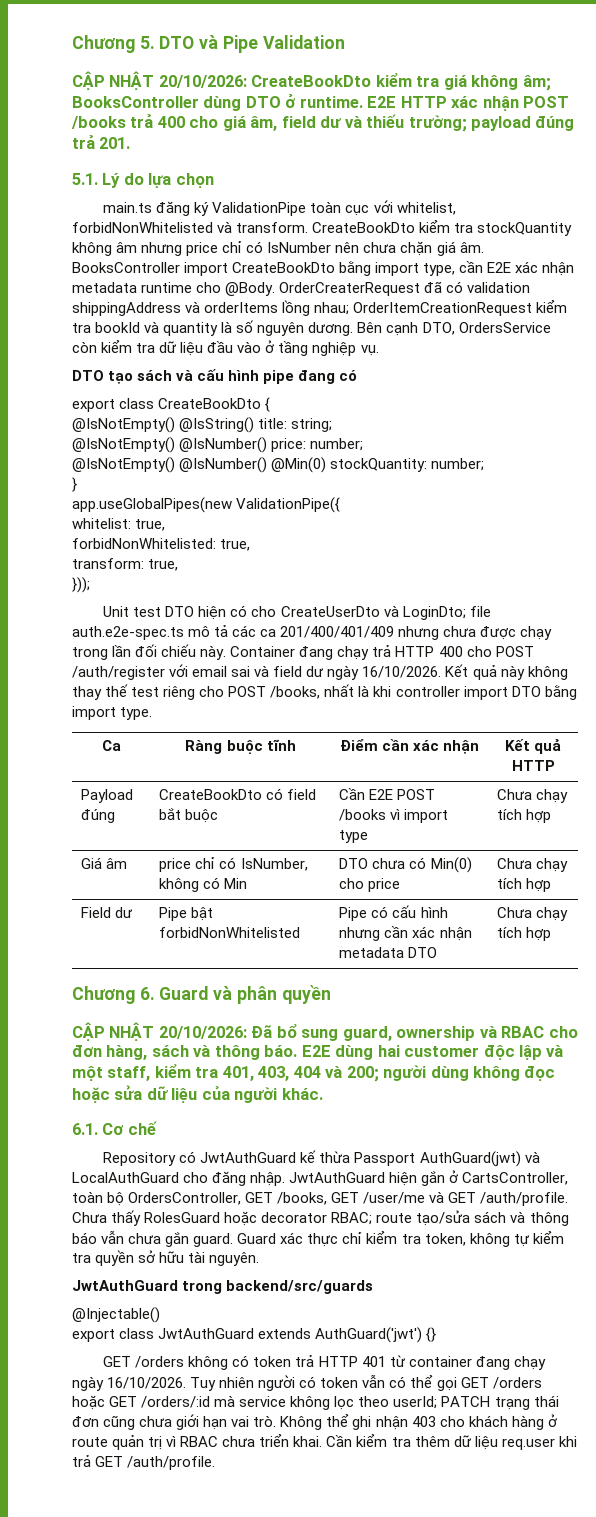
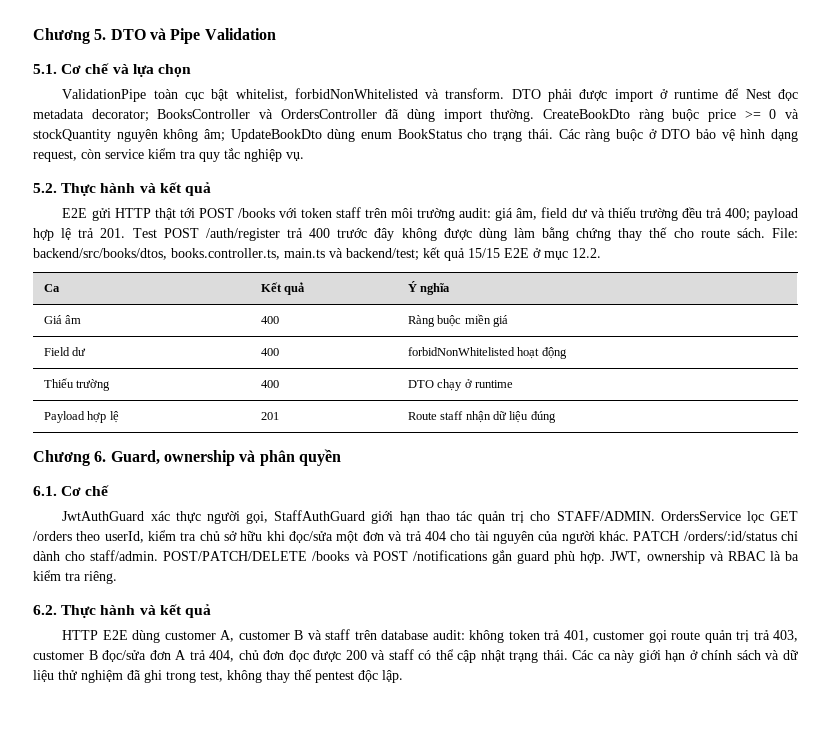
- CẬP NHẬT 20/10/2026: CreateBookDto kiểm tra giá không âm; BooksController dùng DTO ở runtime. E2E HTTP xác nhận POST /books trả 400 cho giá âm, field dư và thiếu trường; payload đúng trả 201.
- 5.1. Lý do lựa chọn
- main.ts đăng ký ValidationPipe toàn cục với whitelist, forbidNonWhitelisted và transform. CreateBookDto kiểm tra stockQuantity không âm nhưng price chỉ có IsNumber nên chưa chặn giá âm. BooksController import CreateBookDto bằng import type, cần E2E xác nhận metadata runtime cho @Body. OrderCreaterRequest đã có validation shippingAddress và orderItems lồng nhau; OrderItemCreationRequest kiểm tra bookId và quantity là số nguyên dương. Bên cạnh DTO, OrdersService còn kiểm tra dữ liệu đầu vào ở tầng nghiệp vụ.
- DTO tạo sách và cấu hình pipe đang có
- export class CreateBookDto {
- @IsNotEmpty() @IsString() title: string;
- @IsNotEmpty() @IsNumber() price: number;
- @IsNotEmpty() @IsNumber() @Min(0) stockQuantity: number;
- }
- app.useGlobalPipes(new ValidationPipe({
- whitelist: true,
- forbidNonWhitelisted: true,
- transform: true,
- }));
- Unit test DTO hiện có cho CreateUserDto và LoginDto; file auth.e2e-spec.ts mô tả các ca 201/400/401/409 nhưng chưa được chạy trong lần đối chiếu này. Container đang chạy trả HTTP 400 cho POST /auth/register với email sai và field dư ngày 16/10/2026. Kết quả này không thay thế test riêng cho POST /books, nhất là khi controller import DTO bằng import type.
- Ca | Ràng buộc tĩnh | Điểm cần xác nhận | Kết quả HTTP
- Payload đúng | CreateBookDto có field bắt buộc | Cần E2E POST /books vì import type | Chưa chạy tích hợp
- Giá âm | price chỉ có IsNumber, không có Min | DTO chưa có Min(0) cho price | Chưa chạy tích hợp
+ 5.1. Cơ chế và lựa chọn
+ ValidationPipe toàn cục bật whitelist, forbidNonWhitelisted và transform. DTO phải được import ở runtime để Nest đọc metadata decorator; BooksController và OrdersController đã dùng import thường. CreateBookDto ràng buộc price >= 0 và stockQuantity nguyên không âm; UpdateBookDto dùng enum BookStatus cho trạng thái. Các ràng buộc ở DTO bảo vệ hình dạng request, còn service kiểm tra quy tắc nghiệp vụ.
+ 5.2. Thực hành và kết quả
+ E2E gửi HTTP thật tới POST /books với token staff trên môi trường audit: giá âm, field dư và thiếu trường đều trả 400; payload hợp lệ trả 201. Test POST /auth/register trả 400 trước đây không được dùng làm bằng chứng thay thế cho route sách. File: backend/src/books/dtos, books.controller.ts, main.ts và backend/test; kết quả 15/15 E2E ở mục 12.2.
+ Ca | Kết quả | Ý nghĩa
+ Giá âm | 400 | Ràng buộc miền giá
- Field dư | Pipe bật forbidNonWhitelisted | Pipe có cấu hình nhưng cần xác nhận metadata DTO | Chưa chạy tích hợp
+ Field dư | 400 | forbidNonWhitelisted hoạt động
+ Thiếu trường | 400 | DTO chạy ở runtime
+ Payload hợp lệ | 201 | Route staff nhận dữ liệu đúng
- Chương 6. Guard và phân quyền
+ Chương 6. Guard, ownership và phân quyền
- CẬP NHẬT 20/10/2026: Đã bổ sung guard, ownership và RBAC cho đơn hàng, sách và thông báo. E2E dùng hai customer độc lập và một staff, kiểm tra 401, 403, 404 và 200; người dùng không đọc hoặc sửa dữ liệu của người khác.
  6.1. Cơ chế
- Repository có JwtAuthGuard kế thừa Passport AuthGuard(jwt) và LocalAuthGuard cho đăng nhập. JwtAuthGuard hiện gắn ở CartsController, toàn bộ OrdersController, GET /books, GET /user/me và GET /auth/profile. Chưa thấy RolesGuard hoặc decorator RBAC; route tạo/sửa sách và thông báo vẫn chưa gắn guard. Guard xác thực chỉ kiểm tra token, không tự kiểm tra quyền sở hữu tài nguyên.
- JwtAuthGuard trong backend/src/guards
- @Injectable()
- export class JwtAuthGuard extends AuthGuard('jwt') {}
- GET /orders không có token trả HTTP 401 từ container đang chạy ngày 16/10/2026. Tuy nhiên người có token vẫn có thể gọi GET /orders hoặc GET /orders/:id mà service không lọc theo userId; PATCH trạng thái đơn cũng chưa giới hạn vai trò. Không thể ghi nhận 403 cho khách hàng ở route quản trị vì RBAC chưa triển khai. Cần kiểm tra thêm dữ liệu req.user khi trả GET /auth/profile.
+ JwtAuthGuard xác thực người gọi, StaffAuthGuard giới hạn thao tác quản trị cho STAFF/ADMIN. OrdersService lọc GET /orders theo userId, kiểm tra chủ sở hữu khi đọc/sửa một đơn và trả 404 cho tài nguyên của người khác. PATCH /orders/:id/status chỉ dành cho staff/admin. POST/PATCH/DELETE /books và POST /notifications gắn guard phù hợp. JWT, ownership và RBAC là ba kiểm tra riêng.
+ 6.2. Thực hành và kết quả
+ HTTP E2E dùng customer A, customer B và staff trên database audit: không token trả 401, customer gọi route quản trị trả 403, customer B đọc/sửa đơn A trả 404, chủ đơn đọc được 200 và staff có thể cập nhật trạng thái. Các ca này giới hạn ở chính sách và dữ liệu thử nghiệm đã ghi trong test, không thay thế pentest độc lập.

